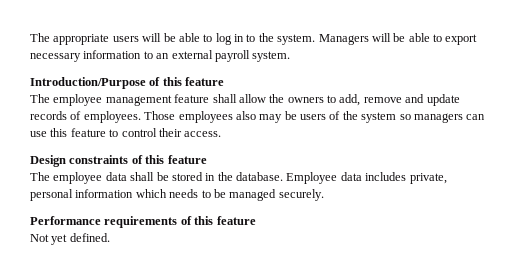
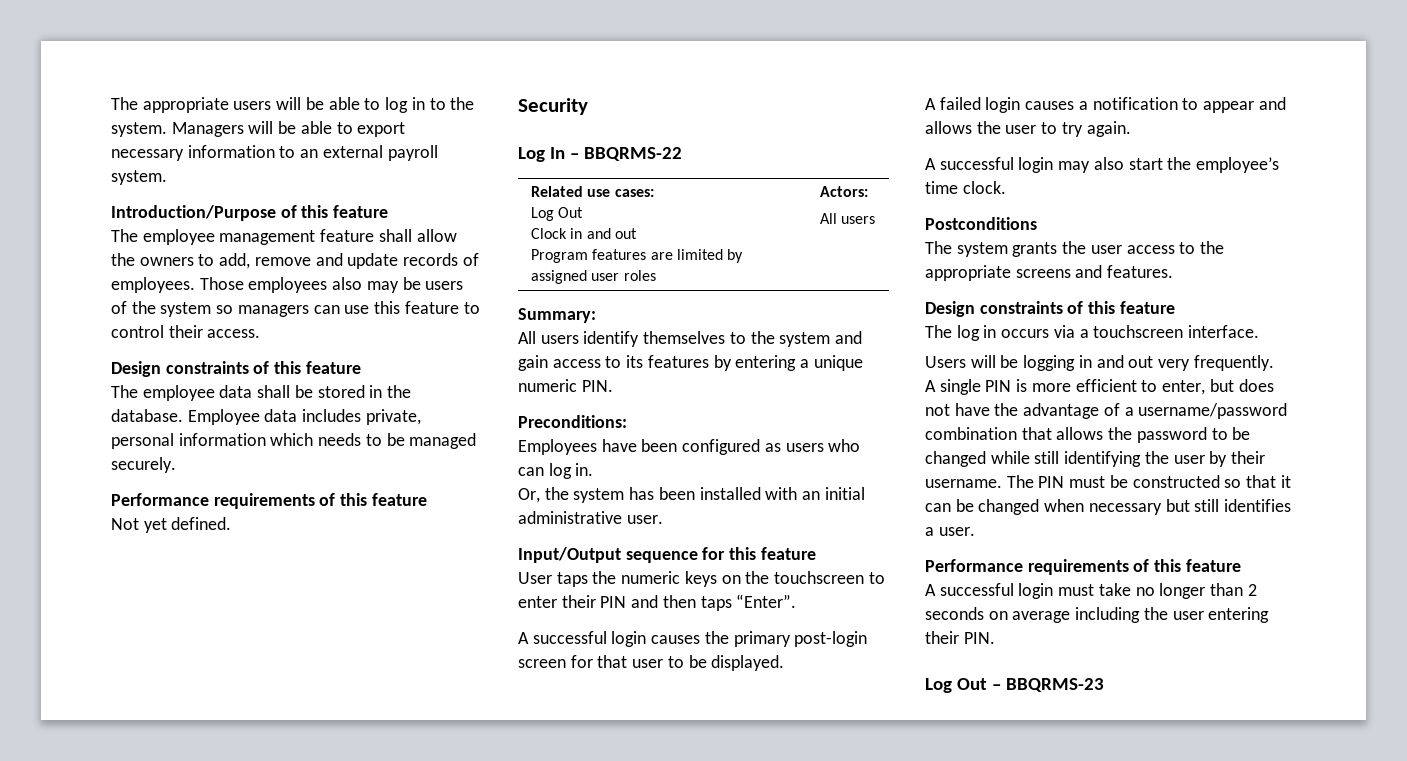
+ Security
+ Log In – BBQRMS-22
+ Related use cases:
+ Log Out
+ Clock in and out
+ Program features are limited by assigned user roles | Actors:
+ All users
+ Summary:
+ All users identify themselves to the system and gain access to its features by entering a unique numeric PIN.
+ Preconditions:
+ Employees have been configured as users who can log in.
+ Or, the system has been installed with an initial administrative user.
+ Input/Output sequence for this feature
+ User taps the numeric keys on the touchscreen to enter their PIN and then taps “Enter”.
+ A successful login causes the primary post-login screen for that user to be displayed.
+ A failed login causes a notification to appear and allows the user to try again.
+ A successful login may also start the employee’s time clock.
+ Postconditions
+ The system grants the user access to the appropriate screens and features.
+ Design constraints of this feature
+ The log in occurs via a touchscreen interface.
+ Users will be logging in and out very frequently.
+ A single PIN is more efficient to enter, but does not have the advantage of a username/password combination that allows the password to be changed while still identifying the user by their username. The PIN must be constructed so that it can be changed when necessary but still identifies a user.
+ Performance requirements of this feature
+ A successful login must take no longer than 2 seconds on average including the user entering their PIN.
+ Log Out – BBQRMS-23

